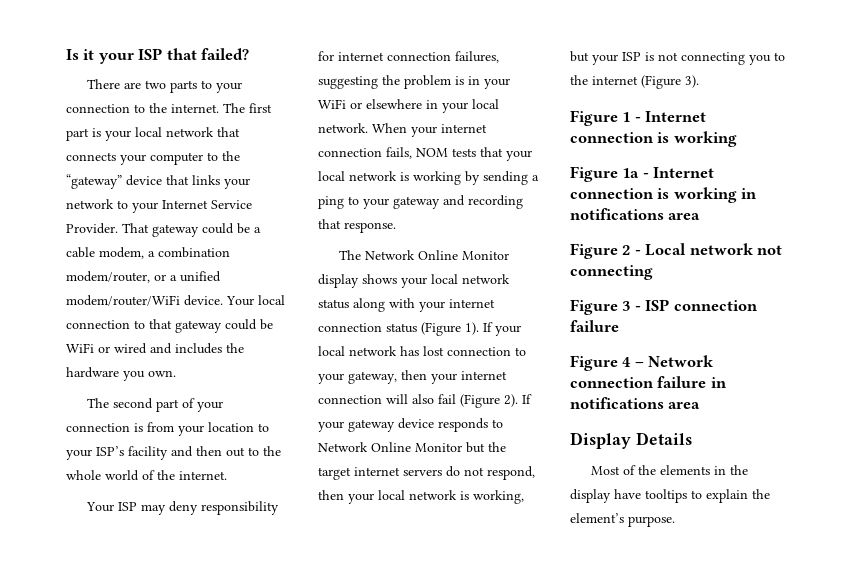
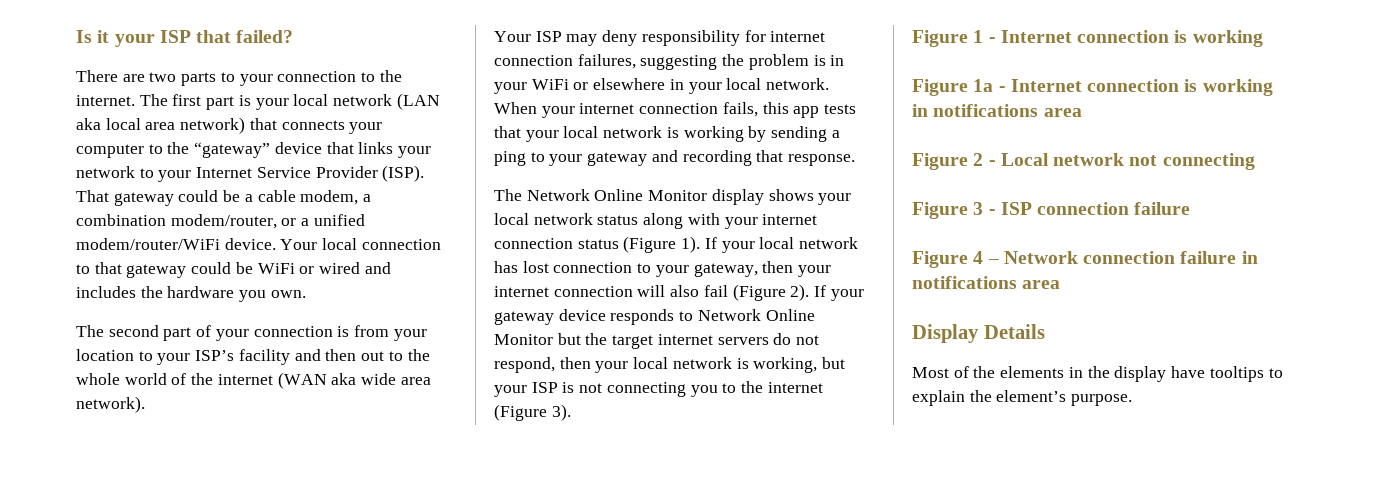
- The first part is your local network that connects your computer to the “gateway” device that links your network to your Internet Service Provider.
+ The first part is your local network (LAN aka local area network) that connects your computer to the “gateway” device that links your network to your Internet Service Provider (ISP).
- The second part of your connection is from your location to your ISP’s facility and then out to the whole world of the internet.
+ The second part of your connection is from your location to your ISP’s facility and then out to the whole world of the internet (WAN aka wide area network).
- When your internet connection fails, NOM tests that your local network is working by sending a ping to your gateway and recording that response.
+ When your internet connection fails, this app tests that your local network is working by sending a ping to your gateway and recording that response.

